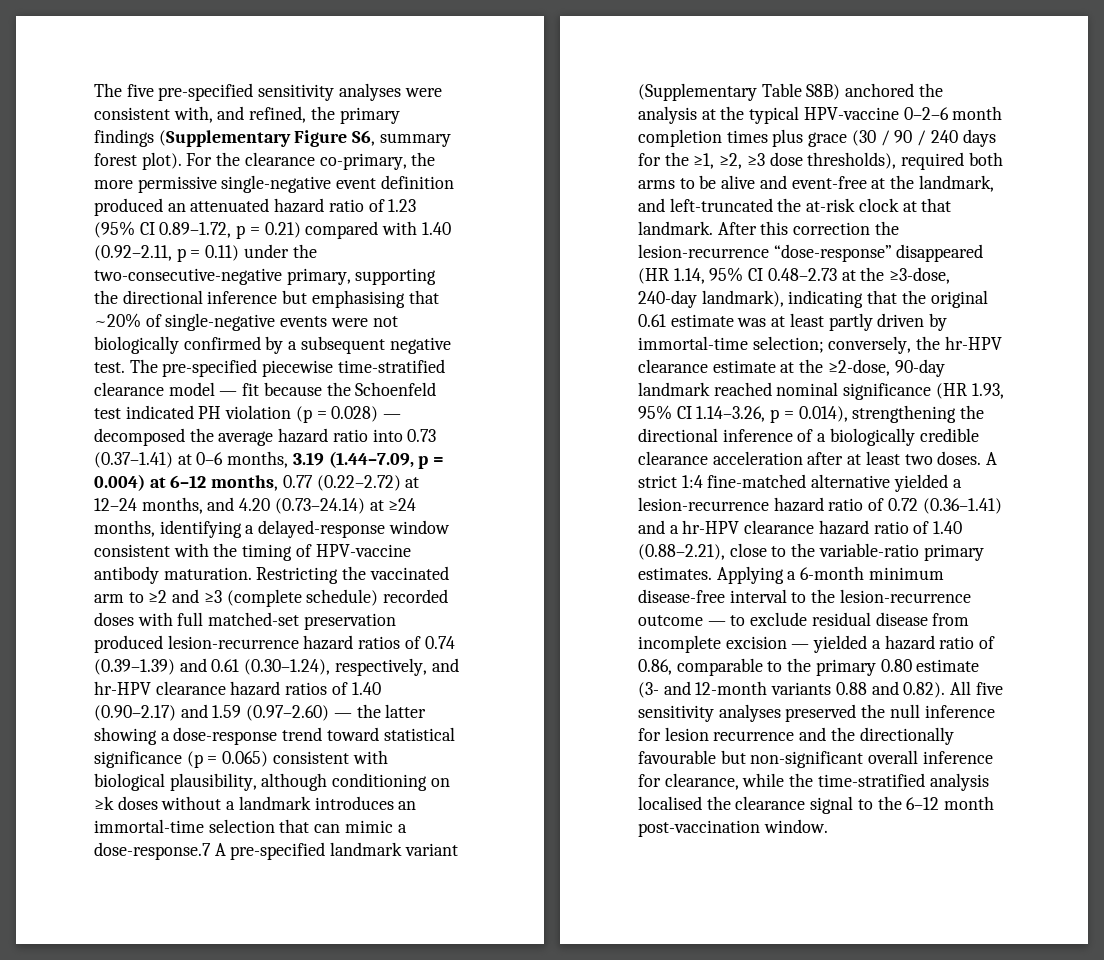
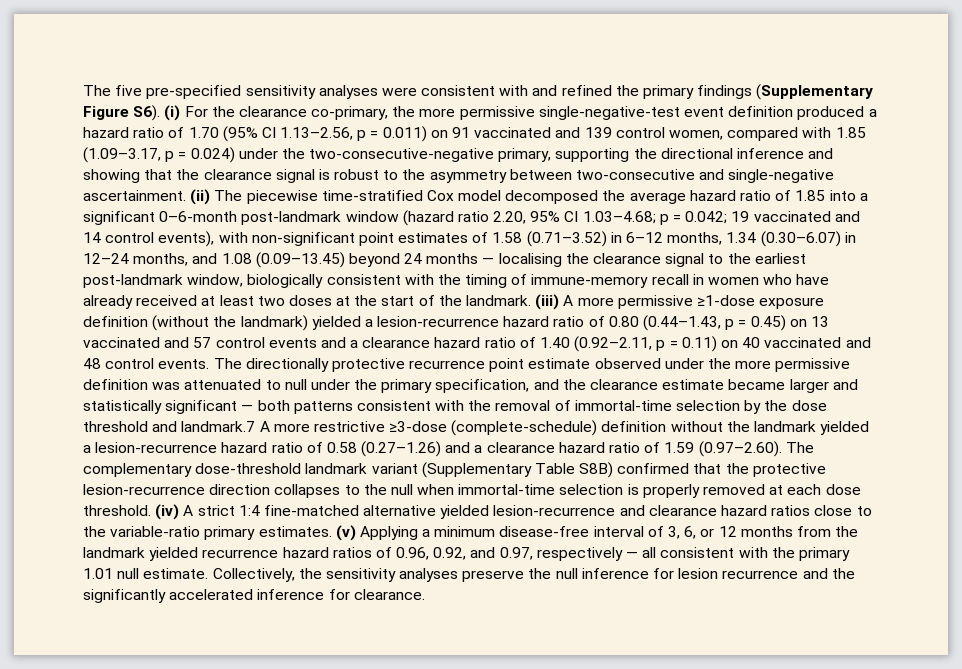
- The five pre-specified sensitivity analyses were consistent with, and refined, the primary findings (Supplementary Figure S6, summary forest plot). For the clearance co-primary, the more permissive single-negative event definition produced an attenuated hazard ratio of 1.23 (95% CI 0.89–1.72, p = 0.21) compared with 1.40 (0.92–2.11, p = 0.11) under the two-consecutive-negative primary, supporting the directional inference but emphasising that ~20% of single-negative events were not biologically confirmed by a subsequent negative test. The pre-specified piecewise time-stratified clearance model — fit because the Schoenfeld test indicated PH violation (p = 0.028) — decomposed the average hazard ratio into 0.73 (0.37–1.41) at 0–6 months, 3.19 (1.44–7.09, p = 0.004) at 6–12 months, 0.77 (0.22–2.72) at 12–24 months, and 4.20 (0.73–24.14) at ≥24 months, identifying a delayed-response window consistent with the timing of HPV-vaccine antibody maturation. Restricting the vaccinated arm to ≥2 and ≥3 (complete schedule) recorded doses with full matched-set preservation produced lesion-recurrence hazard ratios of 0.74 (0.39–1.39) and 0.61 (0.30–1.24), respectively, and hr-HPV clearance hazard ratios of 1.40 (0.90–2.17) and 1.59 (0.97–2.60) — the latter showing a dose-response trend toward statistical significance (p = 0.065) consistent with biological plausibility, although conditioning on ≥k doses without a landmark introduces an immortal-time selection that can mimic a dose-response.7 A pre-specified landmark variant (Supplementary Table S8B) anchored the analysis at the typical HPV-vaccine 0–2–6 month completion times plus grace (30 / 90 / 240 days for the ≥1, ≥2, ≥3 dose thresholds), required both arms to be alive and event-free at the landmark, and left-truncated the at-risk clock at that landmark. After this correction the lesion-recurrence “dose-response” disappeared (HR 1.14, 95% CI 0.48–2.73 at the ≥3-dose, 240-day landmark), indicating that the original 0.61 estimate was at least partly driven by immortal-time selection; conversely, the hr-HPV clearance estimate at the ≥2-dose, 90-day landmark reached nominal significance (HR 1.93, 95% CI 1.14–3.26, p = 0.014), strengthening the directional inference of a biologically credible clearance acceleration after at least two doses. A strict 1:4 fine-matched alternative yielded a lesion-recurrence hazard ratio of 0.72 (0.36–1.41) and a hr-HPV clearance hazard ratio of 1.40 (0.88–2.21), close to the variable-ratio primary estimates.
+ The five pre-specified sensitivity analyses were consistent with and refined the primary findings (Supplementary Figure S6). (i) For the clearance co-primary, the more permissive single-negative-test event definition produced a hazard ratio of 1.70 (95% CI 1.13–2.56, p = 0.011) on 91 vaccinated and 139 control women, compared with 1.85 (1.09–3.17, p = 0.024) under the two-consecutive-negative primary, supporting the directional inference and showing that the clearance signal is robust to the asymmetry between two-consecutive and single-negative ascertainment. (ii) The piecewise time-stratified Cox model decomposed the average hazard ratio of 1.85 into a significant 0–6-month post-landmark window (hazard ratio 2.20, 95% CI 1.03–4.68; p = 0.042; 19 vaccinated and 14 control events), with non-significant point estimates of 1.58 (0.71–3.52) in 6–12 months, 1.34 (0.30–6.07) in 12–24 months, and 1.08 (0.09–13.45) beyond 24 months — localising the clearance signal to the earliest post-landmark window, biologically consistent with the timing of immune-memory recall in women who have already received at least two doses at the start of the landmark. (iii) A more permissive ≥1-dose exposure definition (without the landmark) yielded a lesion-recurrence hazard ratio of 0.80 (0.44–1.43, p = 0.45) on 13 vaccinated and 57 control events and a clearance hazard ratio of 1.40 (0.92–2.11, p = 0.11) on 40 vaccinated and 48 control events. The directionally protective recurrence point estimate observed under the more permissive definition was attenuated to null under the primary specification, and the clearance estimate became larger and statistically significant — both patterns consistent with the removal of immortal-time selection by the dose threshold and landmark.7 A more restrictive ≥3-dose (complete-schedule) definition without the landmark yielded a lesion-recurrence hazard ratio of 0.58 (0.27–1.26) and a clearance hazard ratio of 1.59 (0.97–2.60). The complementary dose-threshold landmark variant (Supplementary Table S8B) confirmed that the protective lesion-recurrence direction collapses to the null when immortal-time selection is properly removed at each dose threshold. (iv) A strict 1:4 fine-matched alternative yielded lesion-recurrence and clearance hazard ratios close to the variable-ratio primary estimates.
- Applying a 6-month minimum disease-free interval to the lesion-recurrence outcome — to exclude residual disease from incomplete excision — yielded a hazard ratio of 0.86, comparable to the primary 0.80 estimate (3- and 12-month variants 0.88 and 0.82). All five sensitivity analyses preserved the null inference for lesion recurrence and the directionally favourable but non-significant overall inference for clearance, while the time-stratified analysis localised the clearance signal to the 6–12 month post-vaccination window.
+ (v) Applying a minimum disease-free interval of 3, 6, or 12 months from the landmark yielded recurrence hazard ratios of 0.96, 0.92, and 0.97, respectively — all consistent with the primary 1.01 null estimate. Collectively, the sensitivity analyses preserve the null inference for lesion recurrence and the significantly accelerated inference for clearance.

